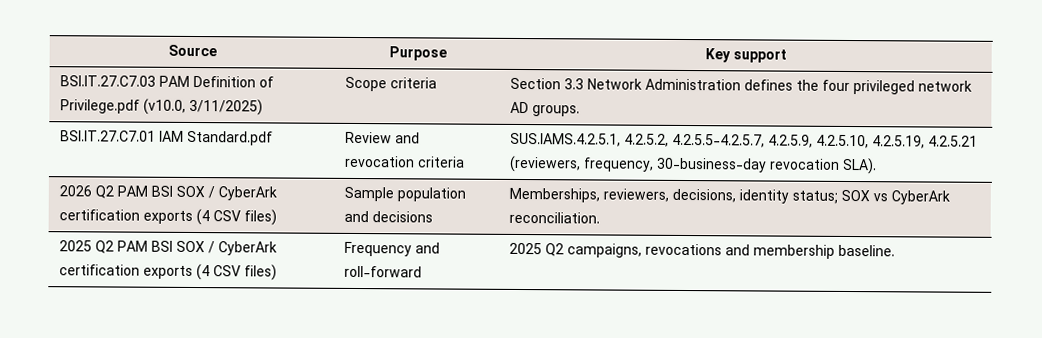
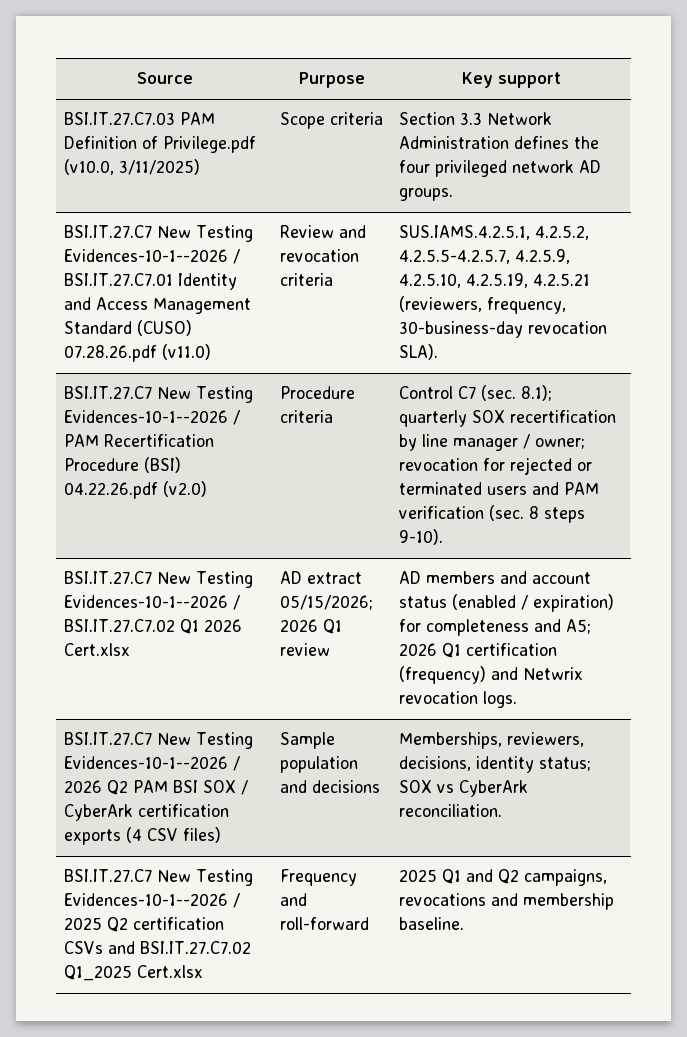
- BSI.IT.27.C7.01 IAM Standard.pdf | Review and revocation criteria | SUS.IAMS.4.2.5.1, 4.2.5.2, 4.2.5.5-4.2.5.7, 4.2.5.9, 4.2.5.10, 4.2.5.19, 4.2.5.21 (reviewers, frequency, 30-business-day revocation SLA).
+ BSI.IT.27.C7 New Testing Evidences-10-1--2026 / BSI.IT.27.C7.01 Identity and Access Management Standard (CUSO) 07.28.26.pdf (v11.0) | Review and revocation criteria | SUS.IAMS.4.2.5.1, 4.2.5.2, 4.2.5.5-4.2.5.7, 4.2.5.9, 4.2.5.10, 4.2.5.19, 4.2.5.21 (reviewers, frequency, 30-business-day revocation SLA).
- 2026 Q2 PAM BSI SOX / CyberArk certification exports (4 CSV files) | Sample population and decisions | Memberships, reviewers, decisions, identity status; SOX vs CyberArk reconciliation.
+ BSI.IT.27.C7 New Testing Evidences-10-1--2026 / PAM Recertification Procedure (BSI) 04.22.26.pdf (v2.0) | Procedure criteria | Control C7 (sec. 8.1); quarterly SOX recertification by line manager / owner; revocation for rejected or terminated users and PAM verification (sec. 8 steps 9-10).
+ BSI.IT.27.C7 New Testing Evidences-10-1--2026 / BSI.IT.27.C7.02 Q1 2026 Cert.xlsx | AD extract 05/15/2026; 2026 Q1 review | AD members and account status (enabled / expiration) for completeness and A5; 2026 Q1 certification (frequency) and Netwrix revocation logs.
+ BSI.IT.27.C7 New Testing Evidences-10-1--2026 / 2026 Q2 PAM BSI SOX / CyberArk certification exports (4 CSV files) | Sample population and decisions | Memberships, reviewers, decisions, identity status; SOX vs CyberArk reconciliation.
- 2025 Q2 PAM BSI SOX / CyberArk certification exports (4 CSV files) | Frequency and roll-forward | 2025 Q2 campaigns, revocations and membership baseline.
+ BSI.IT.27.C7 New Testing Evidences-10-1--2026 / 2025 Q2 certification CSVs and BSI.IT.27.C7.02 Q1_2025 Cert.xlsx | Frequency and roll-forward | 2025 Q1 and Q2 campaigns, revocations and membership baseline.

